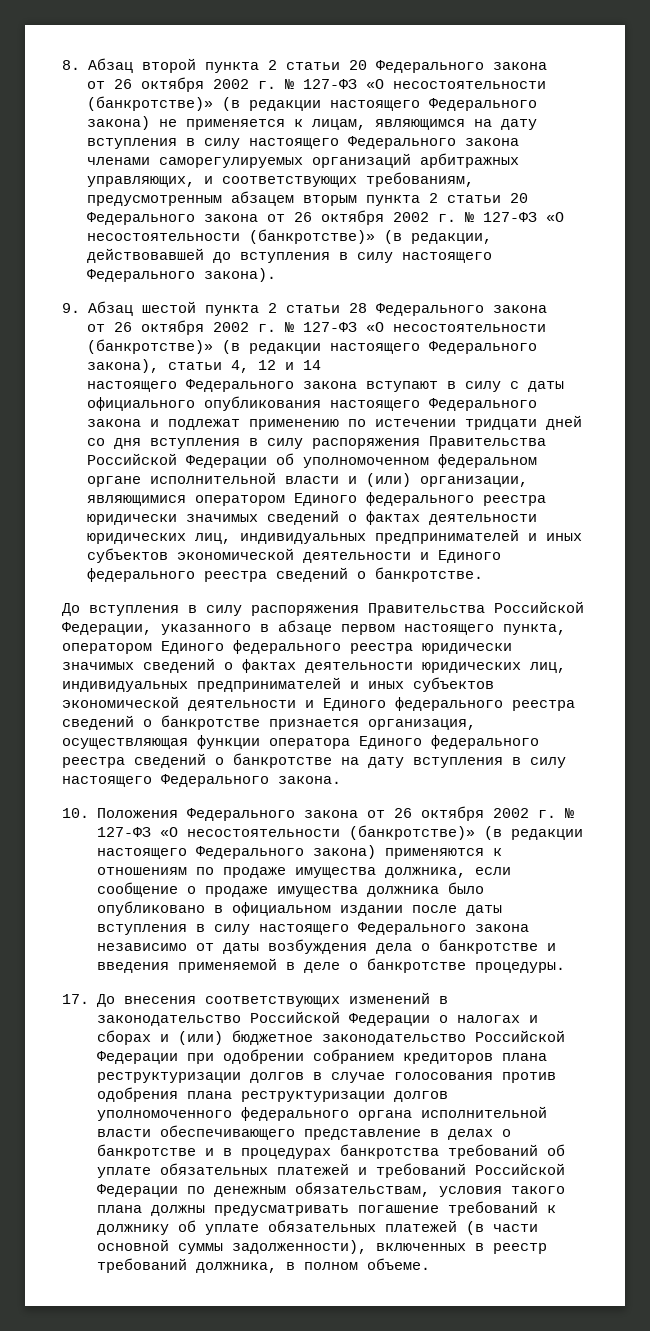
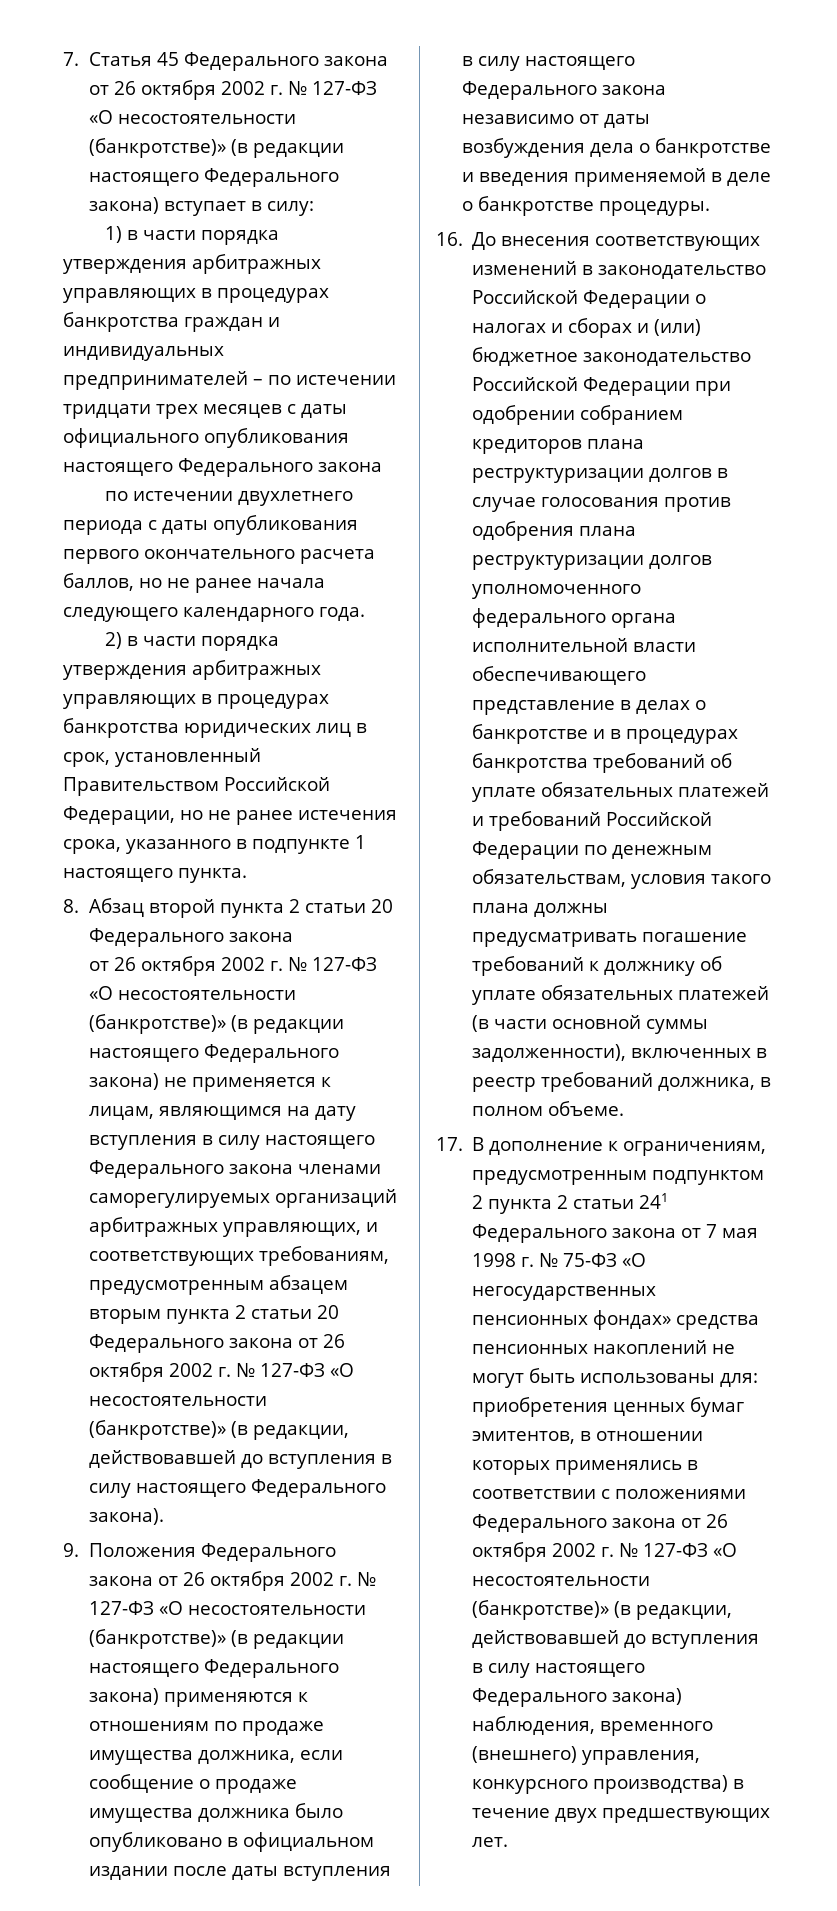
+ 7. Статья 45 Федерального закона от 26 октября 2002 г. № 127-ФЗ «О несостоятельности (банкротстве)» (в редакции настоящего Федерального закона) вступает в силу:
+ 1) в части порядка утверждения арбитражных управляющих в процедурах банкротства граждан и индивидуальных предпринимателей – по истечении тридцати трех месяцев с даты официального опубликования настоящего Федерального закона
+ по истечении двухлетнего периода с даты опубликования первого окончательного расчета баллов, но не ранее начала следующего календарного года.
+ 2) в части порядка утверждения арбитражных управляющих в процедурах банкротства юридических лиц в срок, установленный Правительством Российской Федерации, но не ранее истечения срока, указанного в подпункте 1 настоящего пункта.
- 9. Абзац шестой пункта 2 статьи 28 Федерального закона
- от 26 октября 2002 г. № 127-ФЗ «О несостоятельности (банкротстве)» (в редакции настоящего Федерального закона), статьи 4, 12 и 14
- настоящего Федерального закона вступают в силу с даты официального опубликования настоящего Федерального закона и подлежат применению по истечении тридцати дней со дня вступления в силу распоряжения Правительства Российской Федерации об уполномоченном федеральном органе исполнительной власти и (или) организации, являющимися оператором Единого федерального реестра юридически значимых сведений о фактах деятельности юридических лиц, индивидуальных предпринимателей и иных субъектов экономической деятельности и Единого федерального реестра сведений о банкротстве.
- До вступления в силу распоряжения Правительства Российской Федерации, указанного в абзаце первом настоящего пункта, оператором Единого федерального реестра юридически значимых сведений о фактах деятельности юридических лиц, индивидуальных предпринимателей и иных субъектов экономической деятельности и Единого федерального реестра сведений о банкротстве признается организация, осуществляющая функции оператора Единого федерального реестра сведений о банкротстве на дату вступления в силу настоящего Федерального закона.
- 10. Положения Федерального закона от 26 октября 2002 г. № 127-ФЗ «О несостоятельности (банкротстве)» (в редакции настоящего Федерального закона) применяются к отношениям по продаже имущества должника, если сообщение о продаже имущества должника было опубликовано в официальном издании после даты вступления в силу настоящего Федерального закона независимо от даты возбуждения дела о банкротстве и введения применяемой в деле о банкротстве процедуры.
+ 9. Положения Федерального закона от 26 октября 2002 г. № 127-ФЗ «О несостоятельности (банкротстве)» (в редакции настоящего Федерального закона) применяются к отношениям по продаже имущества должника, если сообщение о продаже имущества должника было опубликовано в официальном издании после даты вступления в силу настоящего Федерального закона независимо от даты возбуждения дела о банкротстве и введения применяемой в деле о банкротстве процедуры.
- 17. До внесения соответствующих изменений в законодательство Российской Федерации о налогах и сборах и (или) бюджетное законодательство Российской Федерации при одобрении собранием кредиторов плана реструктуризации долгов в случае голосования против одобрения плана реструктуризации долгов уполномоченного федерального органа исполнительной власти обеспечивающего представление в делах о банкротстве и в процедурах банкротства требований об уплате обязательных платежей и требований Российской Федерации по денежным обязательствам, условия такого плана должны предусматривать погашение требований к должнику об уплате обязательных платежей (в части основной суммы задолженности), включенных в реестр требований должника, в полном объеме.
+ 16. До внесения соответствующих изменений в законодательство Российской Федерации о налогах и сборах и (или) бюджетное законодательство Российской Федерации при одобрении собранием кредиторов плана реструктуризации долгов в случае голосования против одобрения плана реструктуризации долгов уполномоченного федерального органа исполнительной власти обеспечивающего представление в делах о банкротстве и в процедурах банкротства требований об уплате обязательных платежей и требований Российской Федерации по денежным обязательствам, условия такого плана должны предусматривать погашение требований к должнику об уплате обязательных платежей (в части основной суммы задолженности), включенных в реестр требований должника, в полном объеме.
+ 17. В дополнение к ограничениям, предусмотренным подпунктом 2 пункта 2 статьи 241 Федерального закона от 7 мая 1998 г. № 75-ФЗ «О негосударственных пенсионных фондах» средства пенсионных накоплений не могут быть использованы для: приобретения ценных бумаг эмитентов, в отношении которых применялись в соответствии с положениями Федерального закона от 26 октября 2002 г. № 127-ФЗ «О несостоятельности (банкротстве)» (в редакции, действовавшей до вступления в силу настоящего Федерального закона) наблюдения, временного (внешнего) управления, конкурсного производства) в течение двух предшествующих лет.

